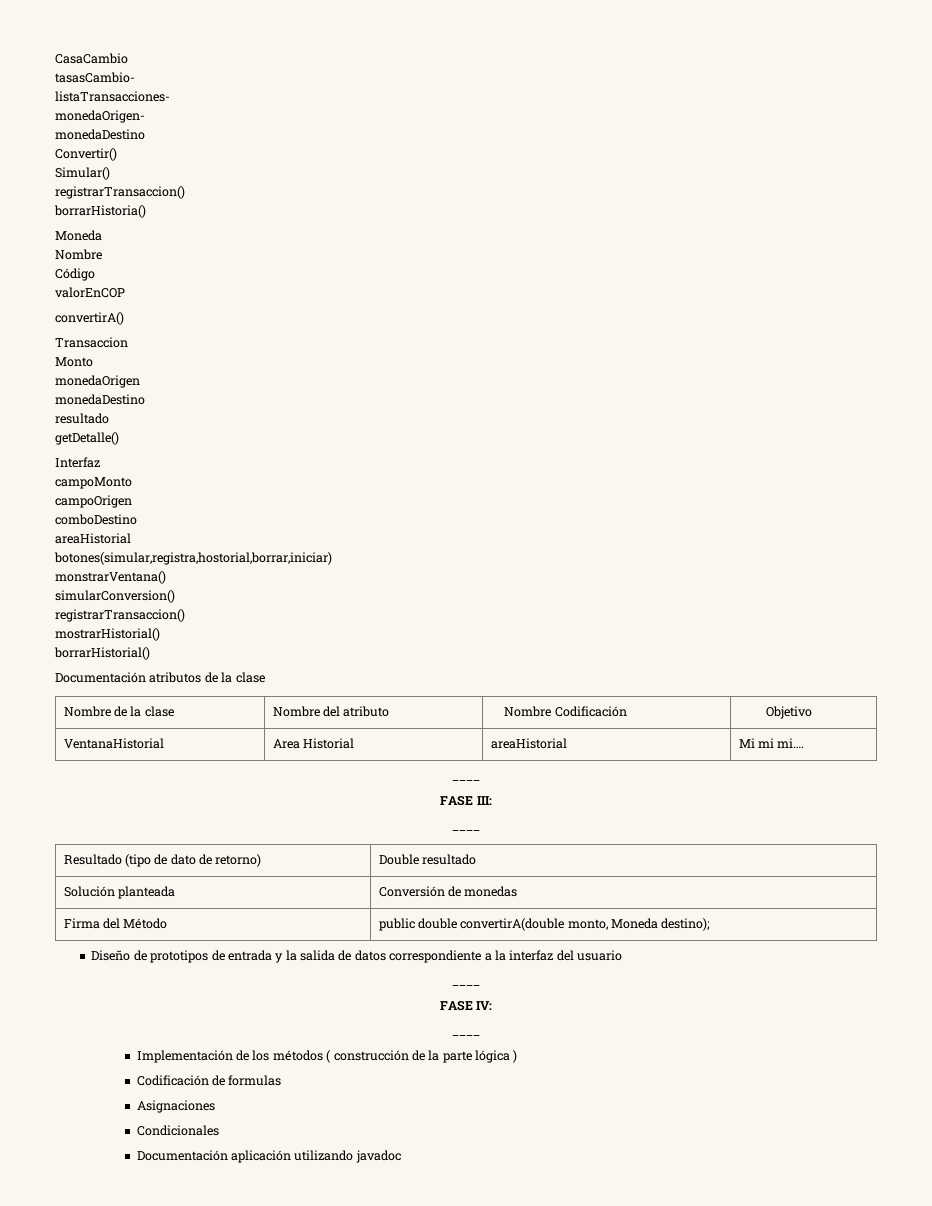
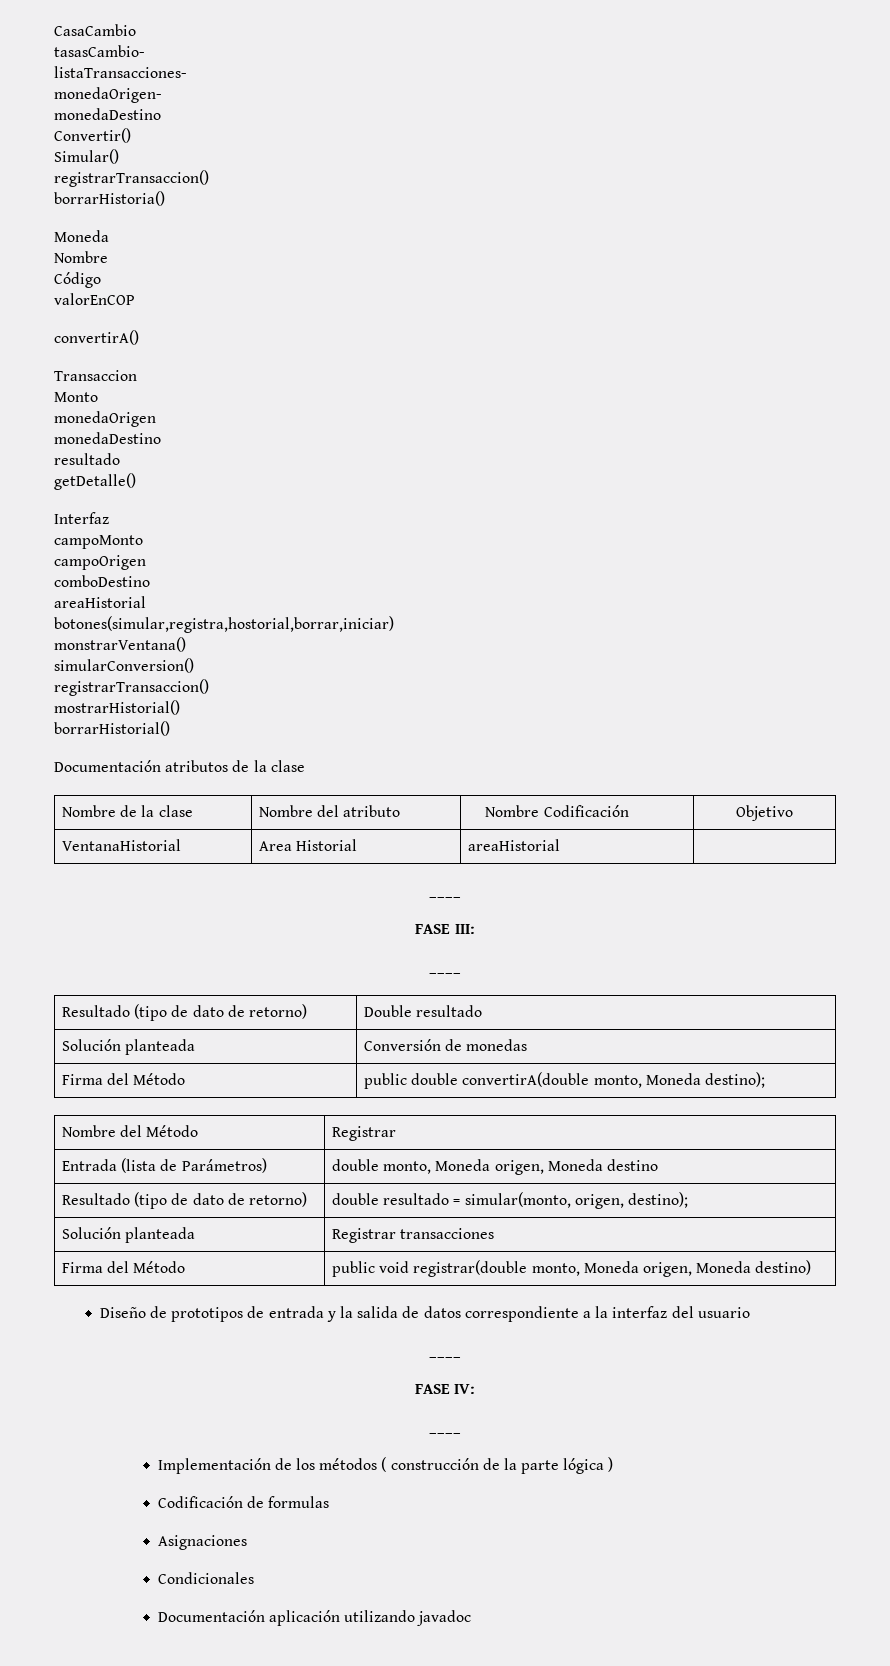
- VentanaHistorial | Area Historial | areaHistorial | Mi mi mi….
+ VentanaHistorial | Area Historial | areaHistorial |
+ Nombre del Método | Registrar
+ Entrada (lista de Parámetros) | double monto, Moneda origen, Moneda destino
+ Resultado (tipo de dato de retorno) | double resultado = simular(monto, origen, destino);
+ Solución planteada | Registrar transacciones
+ Firma del Método | public void registrar(double monto, Moneda origen, Moneda destino)

